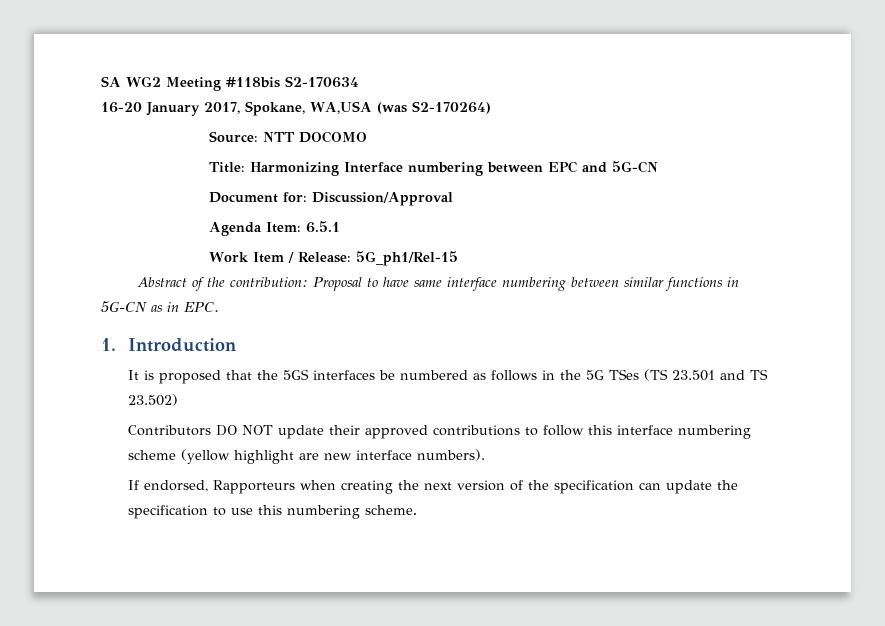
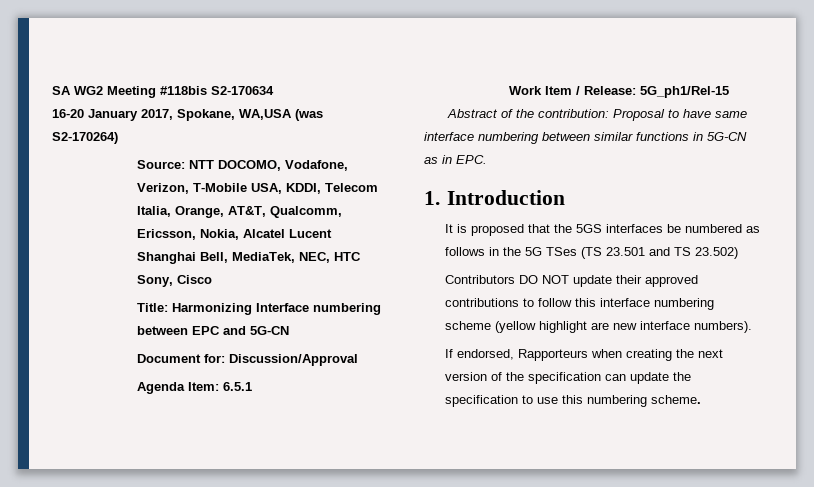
- Source: NTT DOCOMO
+ Source: NTT DOCOMO, Vodafone, Verizon, T-Mobile USA, KDDI, Telecom Italia, Orange, AT&T, Qualcomm, Ericsson, Nokia, Alcatel Lucent Shanghai Bell, MediaTek, NEC, HTC Sony, Cisco

